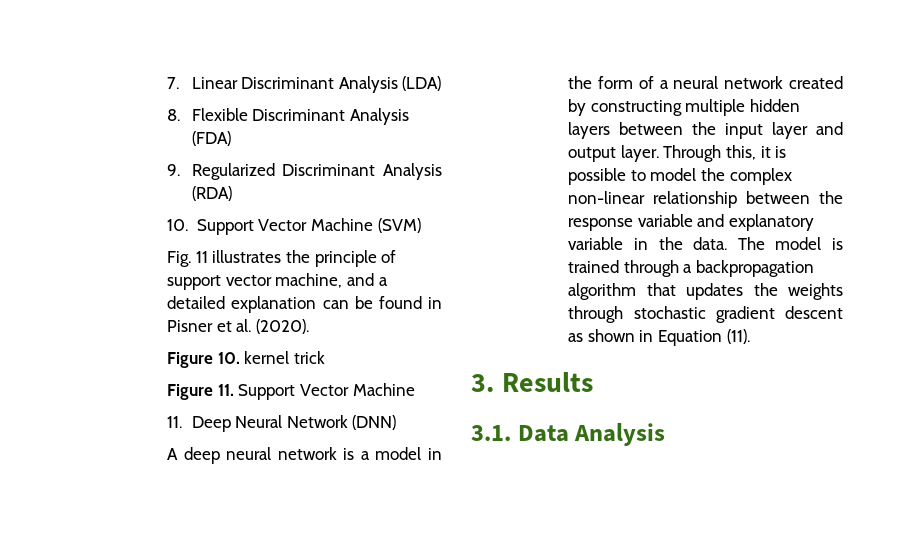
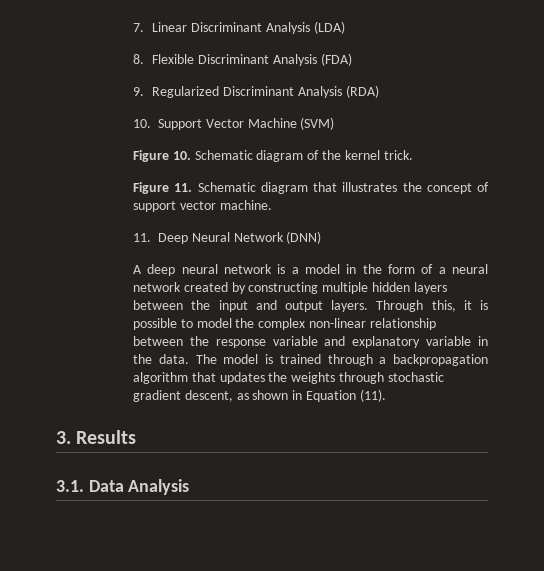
- Fig. 11 illustrates the principle of support vector machine, and a detailed explanation can be found in Pisner et al. (2020).
- Figure 10. kernel trick
- Figure 11. Support Vector Machine
+ Figure 10. Schematic diagram of the kernel trick.
+ Figure 11. Schematic diagram that illustrates the concept of support vector machine.
- A deep neural network is a model in the form of a neural network created by constructing multiple hidden layers between the input layer and output layer.
+ A deep neural network is a model in the form of a neural network created by constructing multiple hidden layers between the input and output layers.
- The model is trained through a backpropagation algorithm that updates the weights through stochastic gradient descent as shown in Equation (11).
+ The model is trained through a backpropagation algorithm that updates the weights through stochastic gradient descent, as shown in Equation (11).

